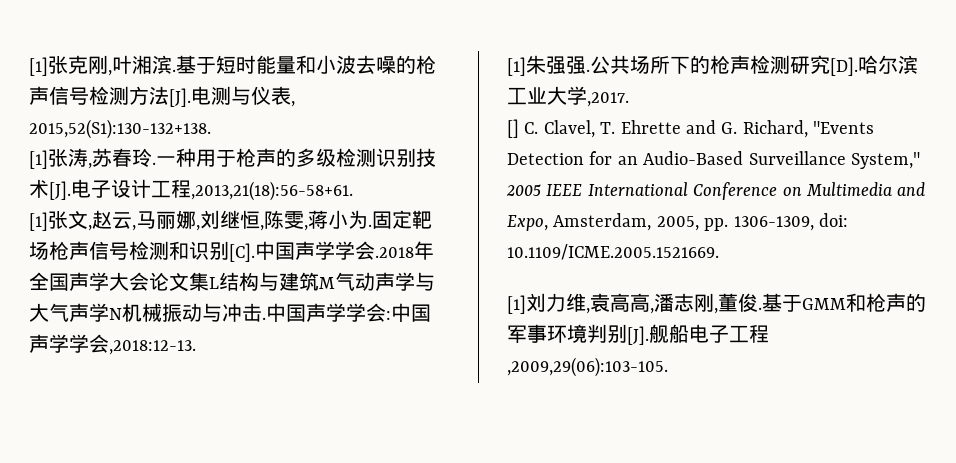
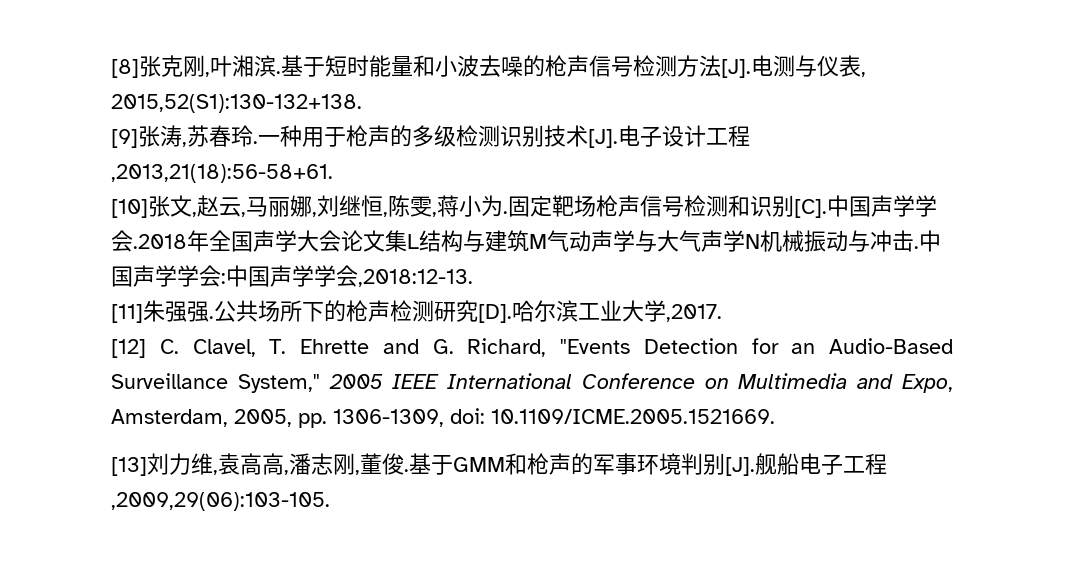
- [1]张克刚,叶湘滨.
+ [8]张克刚,叶湘滨.
- [1]张涛,苏春玲.
+ [9]张涛,苏春玲.
- [1]张文,赵云,马丽娜,刘继恒,陈雯,蒋小为.
+ [10]张文,赵云,马丽娜,刘继恒,陈雯,蒋小为.
- [1]朱强强.
+ [11]朱强强.
- [] C. Clavel, T. Ehrette and G. Richard, "Events Detection for an Audio-Based Surveillance System," 2005 IEEE International Conference on Multimedia and Expo, Amsterdam, 2005, pp. 1306-1309, doi: 10.1109/ICME.2005.1521669.
+ [12] C. Clavel, T. Ehrette and G. Richard, "Events Detection for an Audio-Based Surveillance System," 2005 IEEE International Conference on Multimedia and Expo, Amsterdam, 2005, pp. 1306-1309, doi: 10.1109/ICME.2005.1521669.
- [1]刘力维,袁高高,潘志刚,董俊.
+ [13]刘力维,袁高高,潘志刚,董俊.

